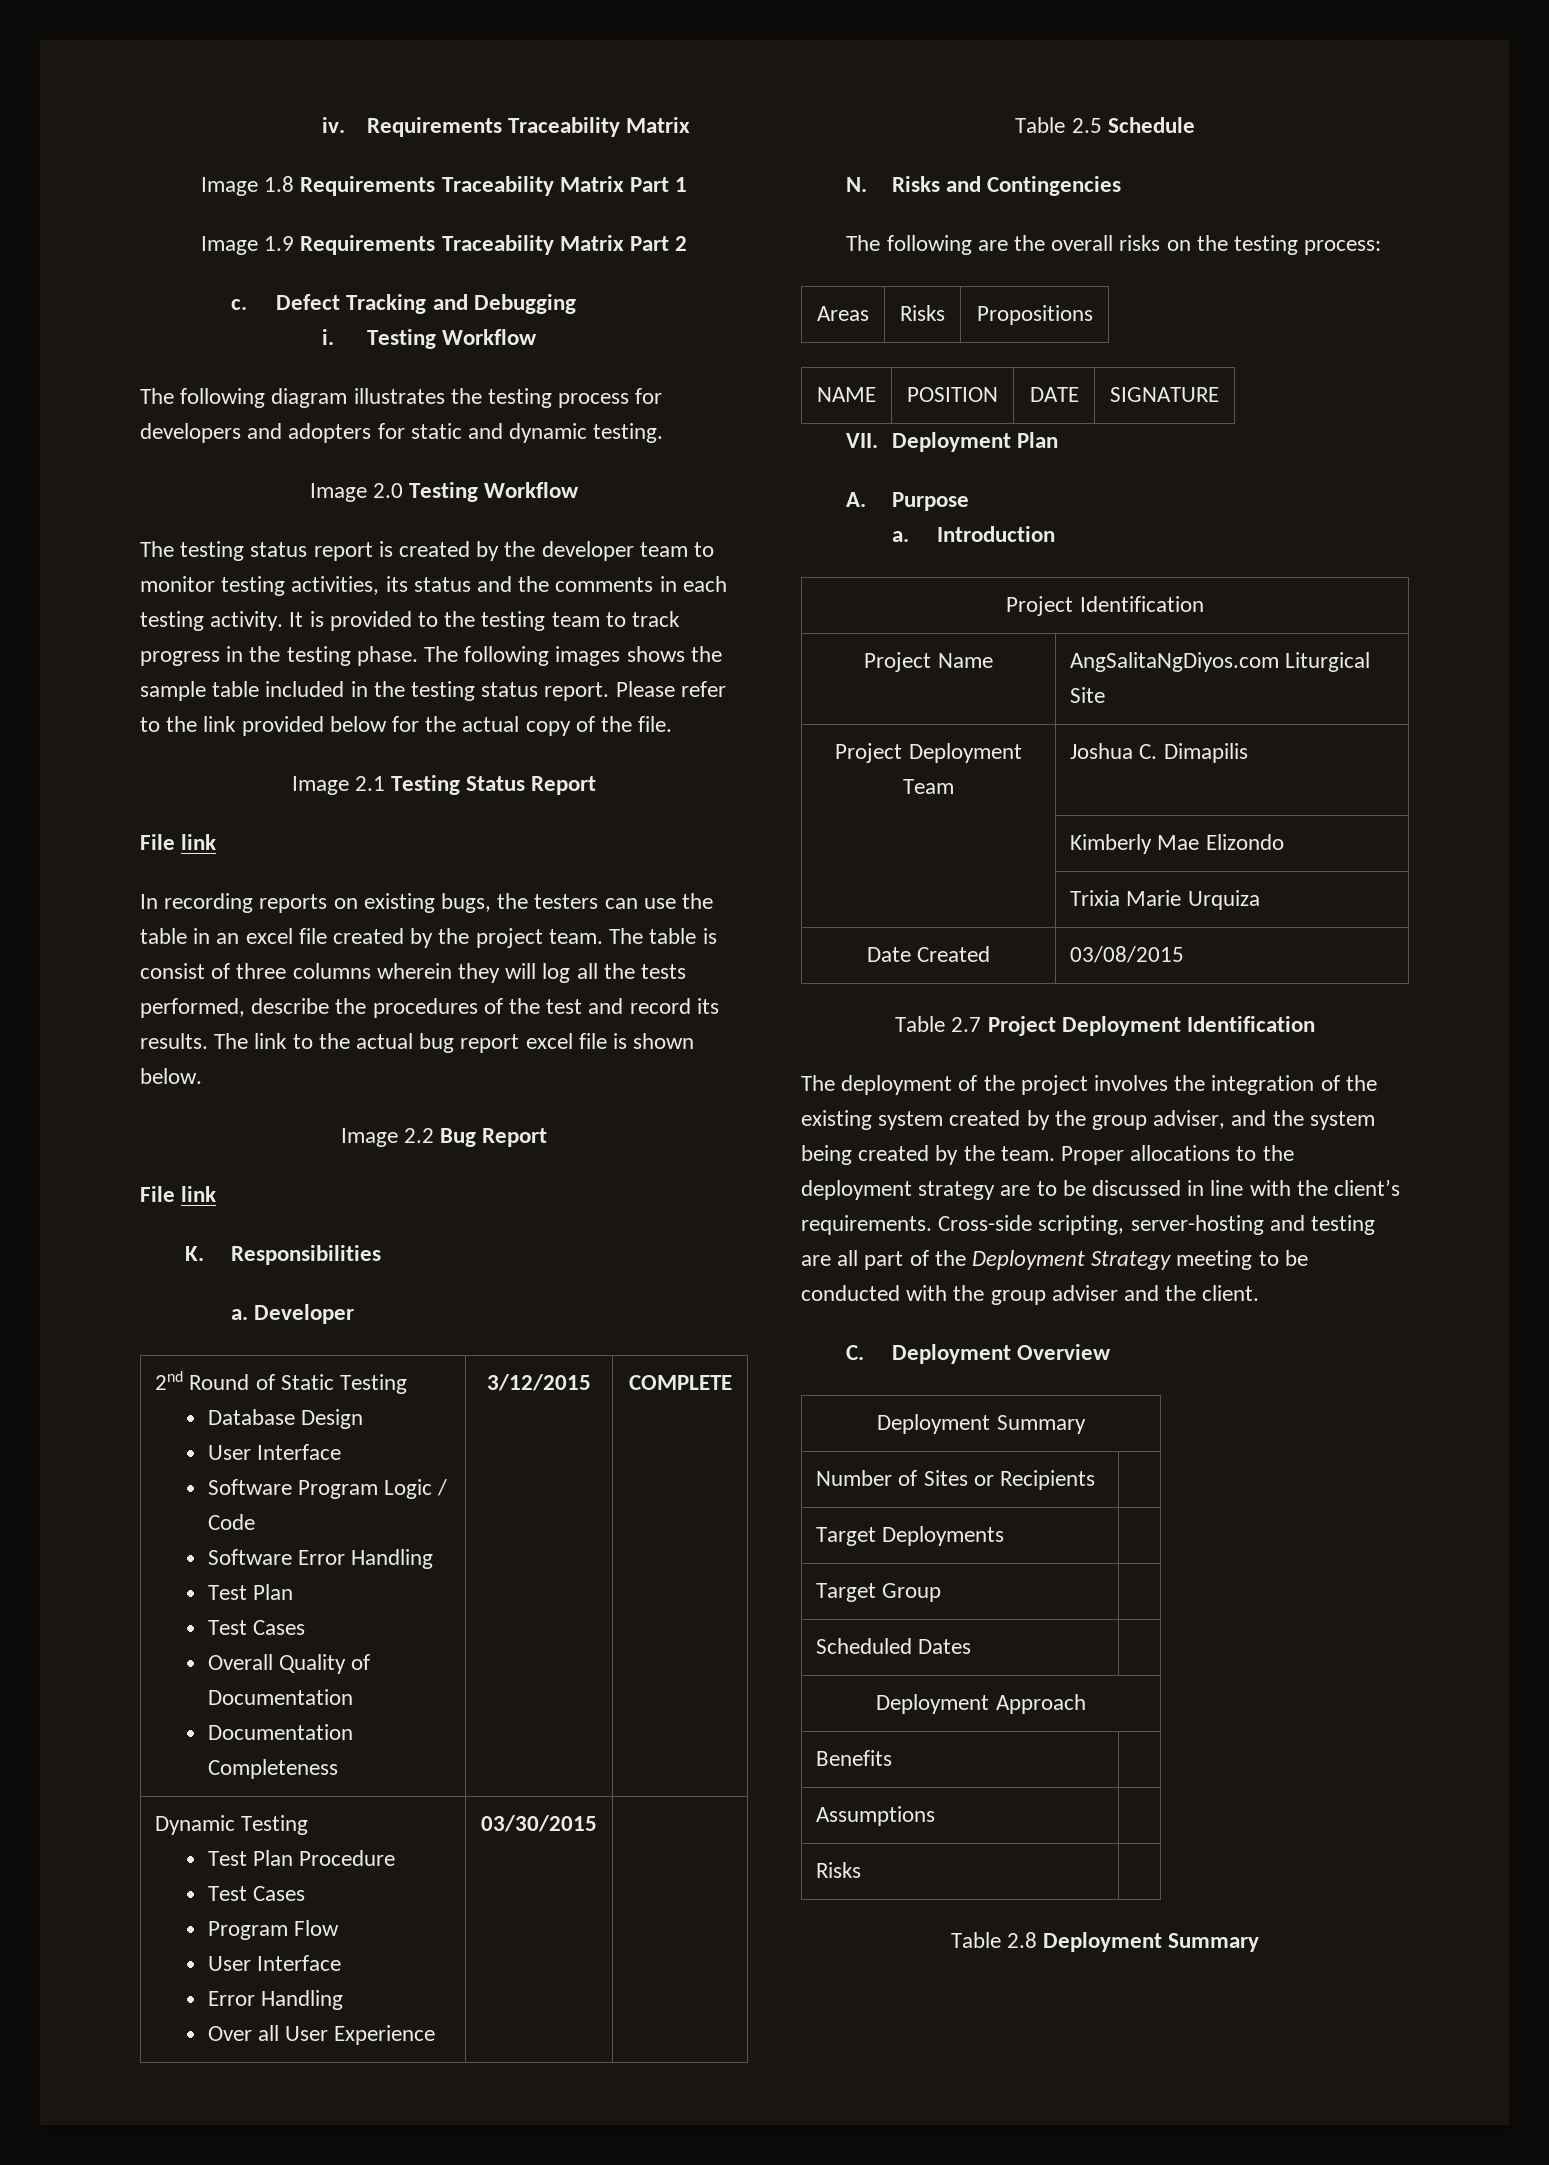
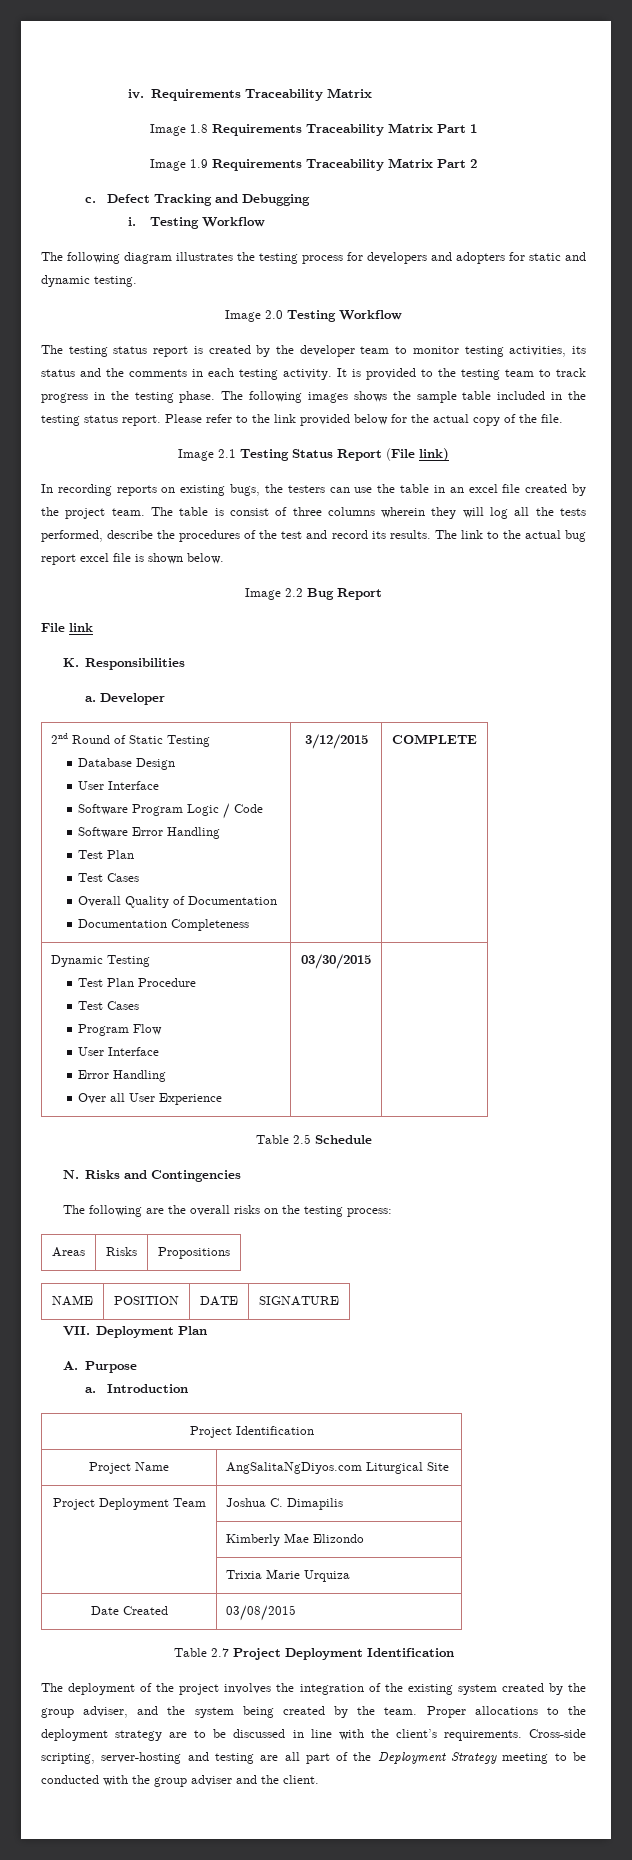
- Image 2.1 Testing Status Report
- File link
+ Image 2.1 Testing Status Report (File link)
- C. Deployment Overview
- Deployment Summary
- Number of Sites or Recipients |
- Target Deployments |
- Target Group |
- Scheduled Dates |
- Deployment Approach
- Benefits |
- Assumptions |
- Risks |
- Table 2.8 Deployment Summary

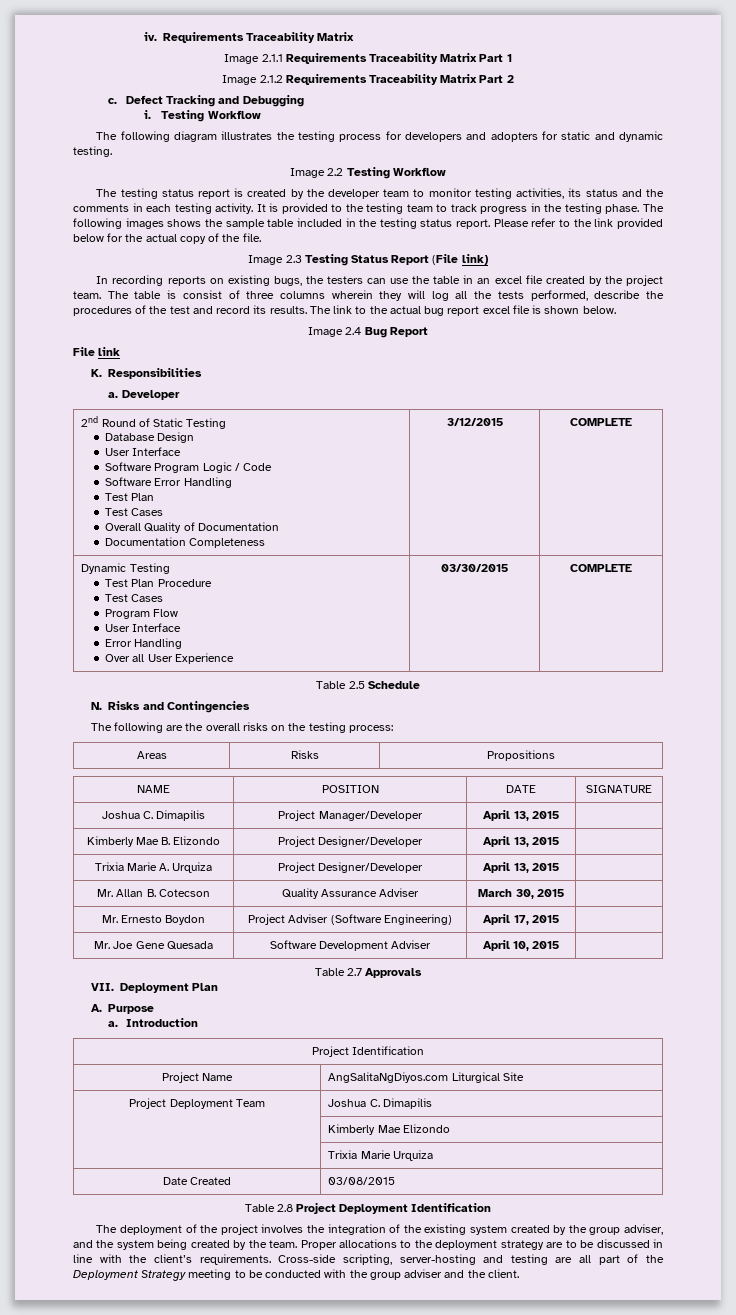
- Image 1.8 Requirements Traceability Matrix Part 1
+ Image 2.1.1 Requirements Traceability Matrix Part 1
- Image 1.9 Requirements Traceability Matrix Part 2
+ Image 2.1.2 Requirements Traceability Matrix Part 2
- Image 2.0 Testing Workflow
+ Image 2.2 Testing Workflow
- Image 2.1 Testing Status Report (File link)
+ Image 2.3 Testing Status Report (File link)
- Image 2.2 Bug Report
+ Image 2.4 Bug Report
  Dynamic Testing
  Test Plan Procedure
  Test Cases
  Program Flow
  User Interface
  Error Handling
- Over all User Experience | 03/30/2015 |
+ Over all User Experience | 03/30/2015 | COMPLETE
+ Joshua C. Dimapilis | Project Manager/Developer | April 13, 2015 |
+ Kimberly Mae B. Elizondo | Project Designer/Developer | April 13, 2015 |
+ Trixia Marie A. Urquiza | Project Designer/Developer | April 13, 2015 |
+ Mr. Allan B. Cotecson | Quality Assurance Adviser | March 30, 2015 |
+ Mr. Ernesto Boydon | Project Adviser (Software Engineering) | April 17, 2015 |
+ Mr. Joe Gene Quesada | Software Development Adviser | April 10, 2015 |
+ Table 2.7 Approvals
- Table 2.7 Project Deployment Identification
+ Table 2.8 Project Deployment Identification

